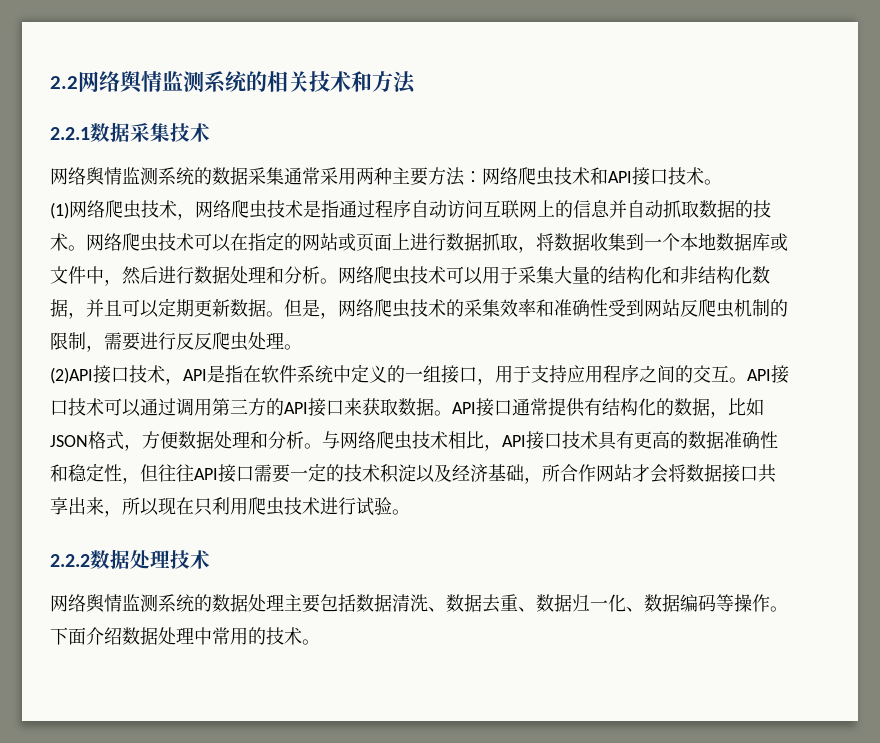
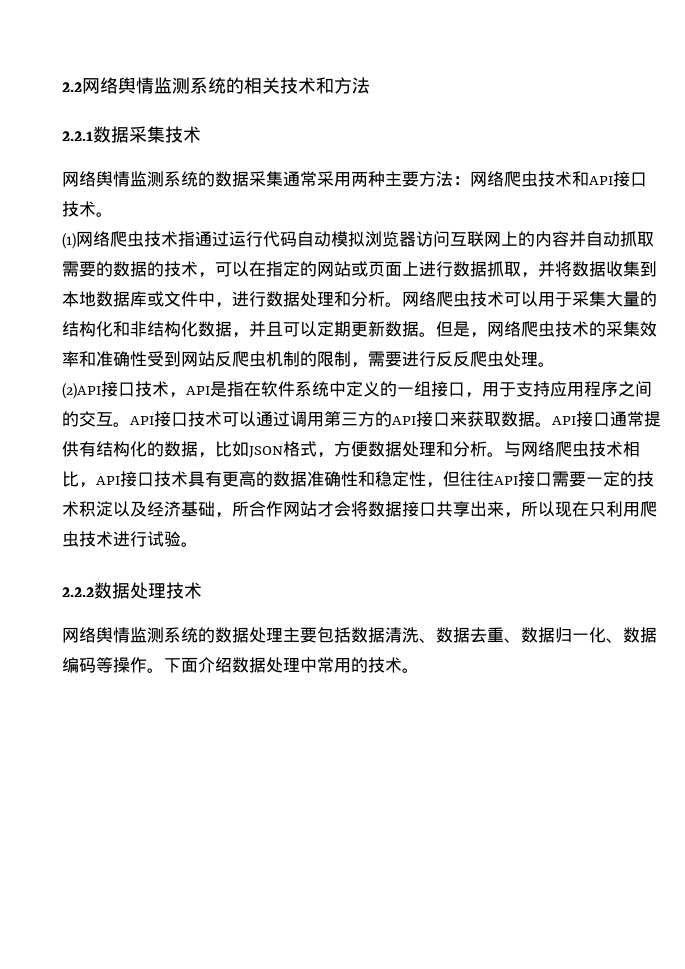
- (1)网络爬虫技术，网络爬虫技术是指通过程序自动访问互联网上的信息并自动抓取数据的技术。网络爬虫技术可以在指定的网站或页面上进行数据抓取，将数据收集到一个本地数据库或文件中，然后进行数据处理和分析。
+ (1)网络爬虫技术指通过运行代码自动模拟浏览器访问互联网上的内容并自动抓取需要的数据的技术，可以在指定的网站或页面上进行数据抓取，并将数据收集到本地数据库或文件中，进行数据处理和分析。

